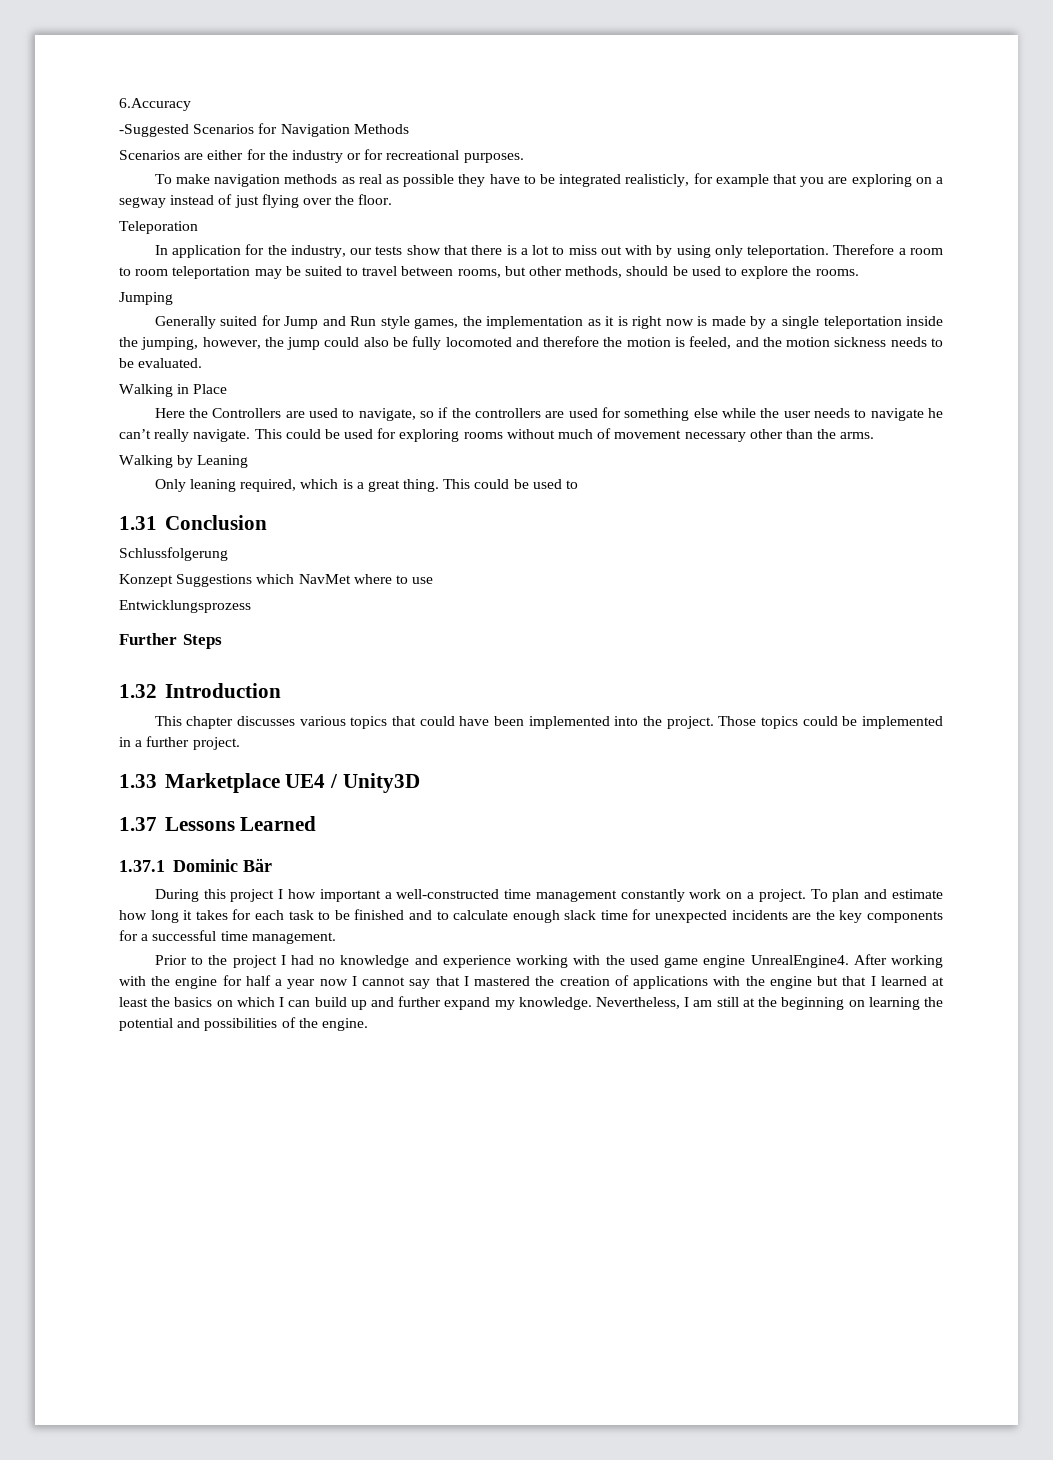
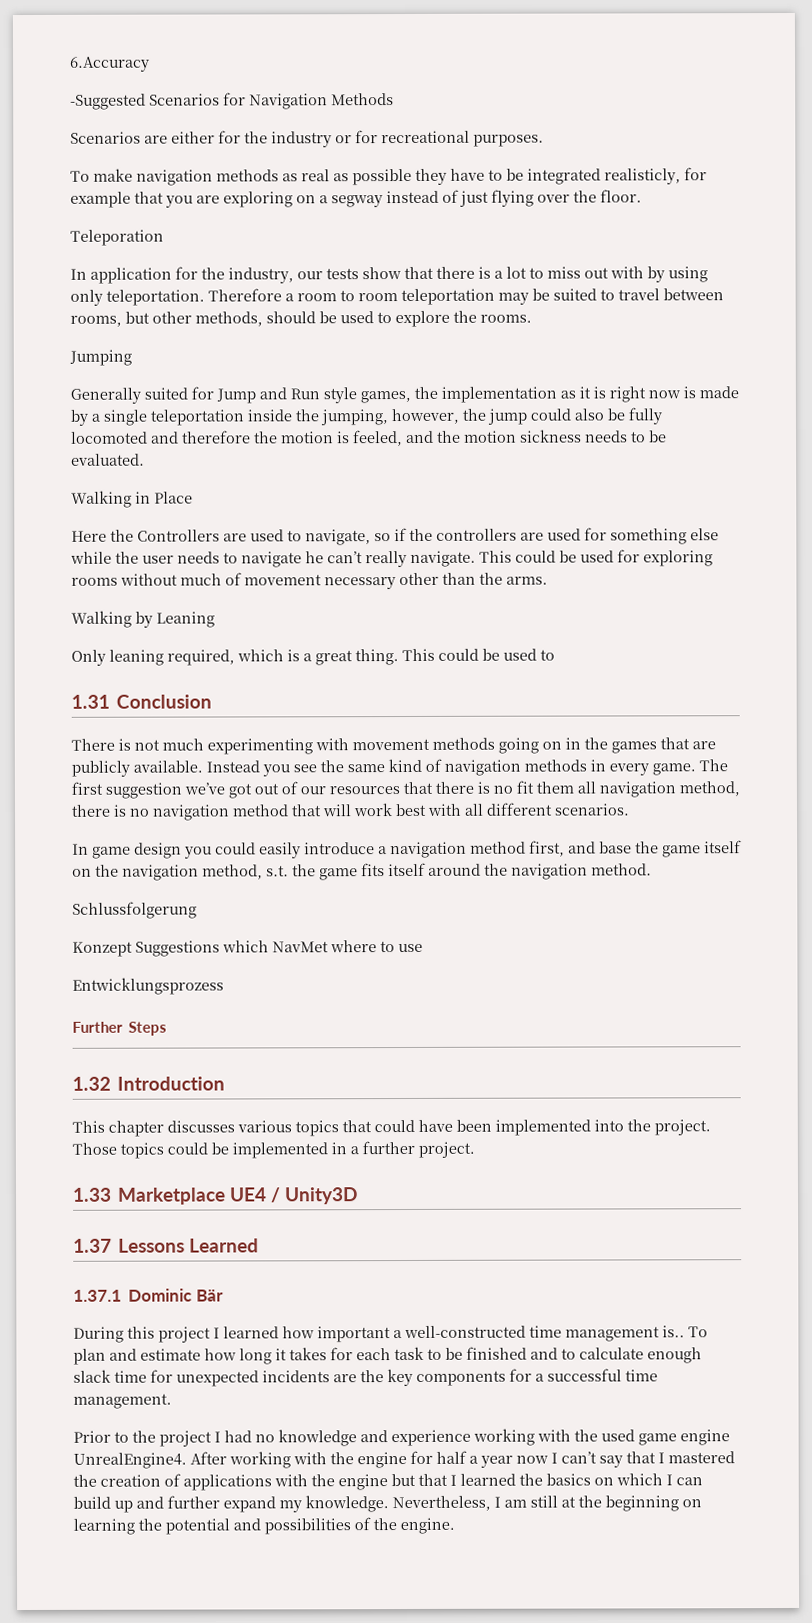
+ There is not much experimenting with movement methods going on in the games that are publicly available. Instead you see the same kind of navigation methods in every game. The first suggestion we’ve got out of our resources that there is no fit them all navigation method, there is no navigation method that will work best with all different scenarios.
+ In game design you could easily introduce a navigation method first, and base the game itself on the navigation method, s.t. the game fits itself around the navigation method.
- During this project I how important a well-constructed time management constantly work on a project.
+ During this project I learned how important a well-constructed time management is..
- After working with the engine for half a year now I cannot say that I mastered the creation of applications with the engine but that I learned at least the basics on which I can build up and further expand my knowledge.
+ After working with the engine for half a year now I can’t say that I mastered the creation of applications with the engine but that I learned the basics on which I can build up and further expand my knowledge.

